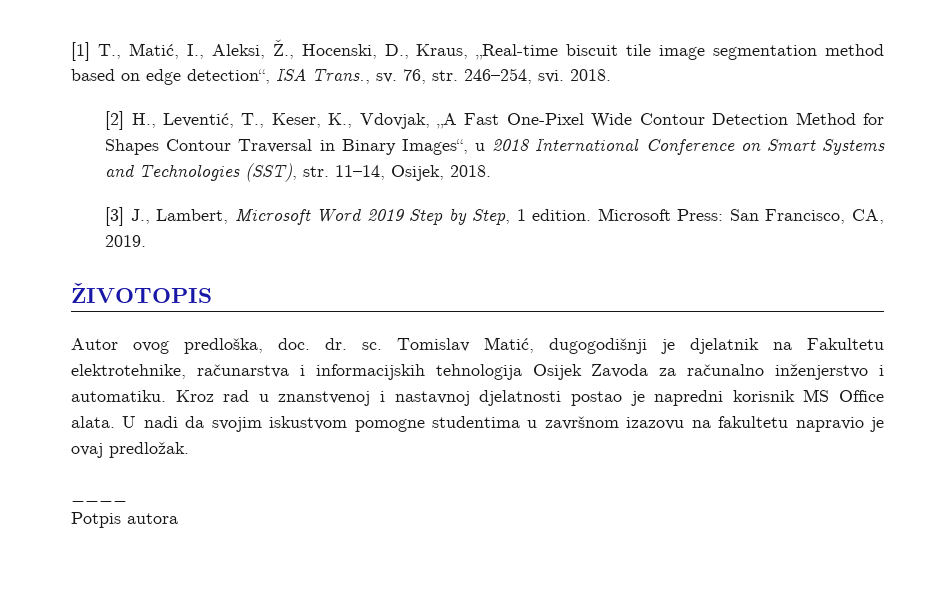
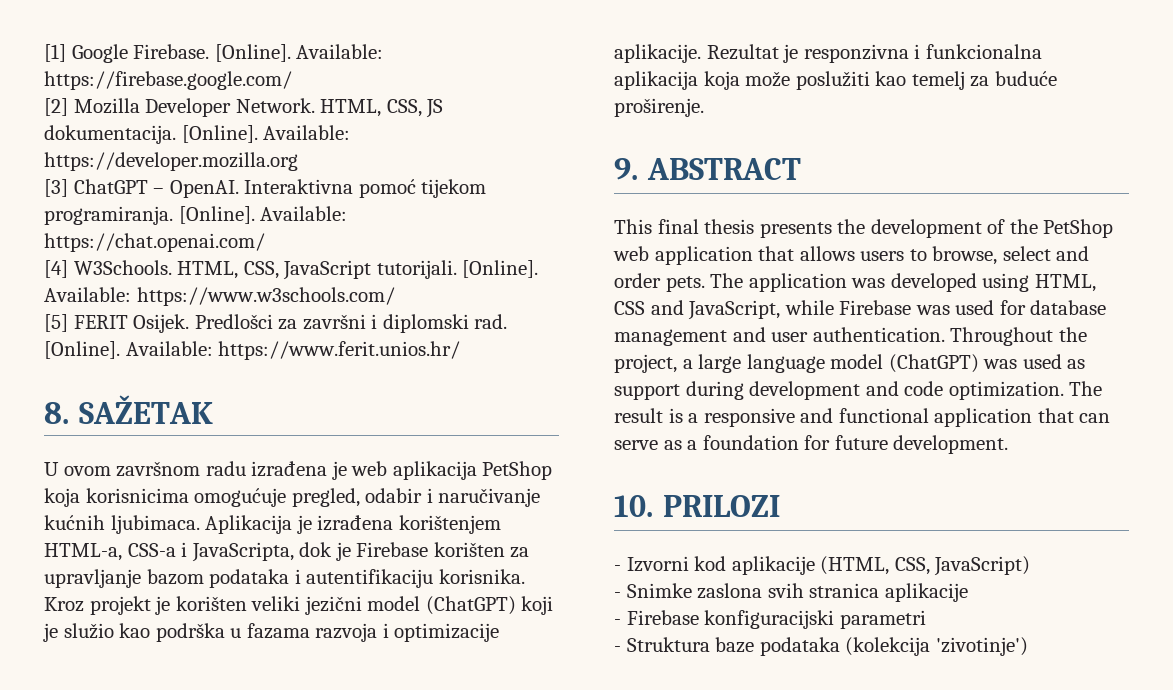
- [1] T., Matić, I., Aleksi, Ž., Hocenski, D., Kraus, „Real-time biscuit tile image segmentation method based on edge detection“, ISA Trans., sv. 76, str. 246–254, svi. 2018.
- [2] H., Leventić, T., Keser, K., Vdovjak, „A Fast One-Pixel Wide Contour Detection Method for Shapes Contour Traversal in Binary Images“, u 2018 International Conference on Smart Systems and Technologies (SST), str. 11–14, Osijek, 2018.
- [3] J., Lambert, Microsoft Word 2019 Step by Step, 1 edition. Microsoft Press: San Francisco, CA, 2019.
- ŽIVOTOPIS
- Autor ovog predloška, doc. dr. sc. Tomislav Matić, dugogodišnji je djelatnik na Fakultetu elektrotehnike, računarstva i informacijskih tehnologija Osijek Zavoda za računalno inženjerstvo i automatiku. Kroz rad u znanstvenoj i nastavnoj djelatnosti postao je napredni korisnik MS Office alata. U nadi da svojim iskustvom pomogne studentima u završnom izazovu na fakultetu napravio je ovaj predložak.
- ____
- Potpis autora
+ [1] Google Firebase. [Online]. Available: https://firebase.google.com/
+ [2] Mozilla Developer Network. HTML, CSS, JS dokumentacija. [Online]. Available: https://developer.mozilla.org
+ [3] ChatGPT – OpenAI. Interaktivna pomoć tijekom programiranja. [Online]. Available: https://chat.openai.com/
+ [4] W3Schools. HTML, CSS, JavaScript tutorijali. [Online]. Available: https://www.w3schools.com/
+ [5] FERIT Osijek. Predlošci za završni i diplomski rad. [Online]. Available: https://www.ferit.unios.hr/
+ 8. SAŽETAK
+ U ovom završnom radu izrađena je web aplikacija PetShop koja korisnicima omogućuje pregled, odabir i naručivanje kućnih ljubimaca. Aplikacija je izrađena korištenjem HTML-a, CSS-a i JavaScripta, dok je Firebase korišten za upravljanje bazom podataka i autentifikaciju korisnika. Kroz projekt je korišten veliki jezični model (ChatGPT) koji je služio kao podrška u fazama razvoja i optimizacije aplikacije. Rezultat je responzivna i funkcionalna aplikacija koja može poslužiti kao temelj za buduće proširenje.
+ 9. ABSTRACT
+ This final thesis presents the development of the PetShop web application that allows users to browse, select and order pets. The application was developed using HTML, CSS and JavaScript, while Firebase was used for database management and user authentication. Throughout the project, a large language model (ChatGPT) was used as support during development and code optimization. The result is a responsive and functional application that can serve as a foundation for future development.
+ 10. PRILOZI
+ - Izvorni kod aplikacije (HTML, CSS, JavaScript)
+ - Snimke zaslona svih stranica aplikacije
+ - Firebase konfiguracijski parametri
+ - Struktura baze podataka (kolekcija 'zivotinje')

